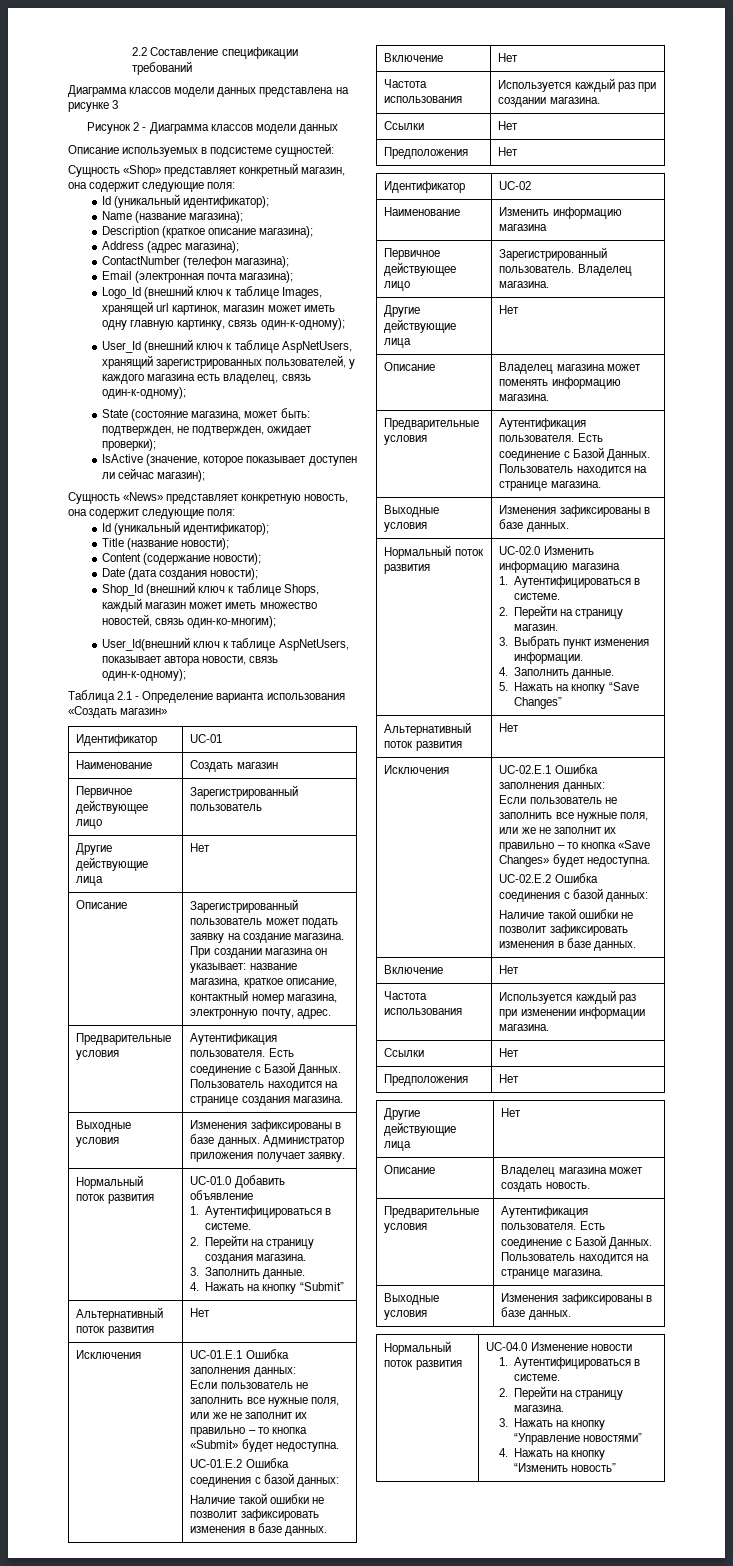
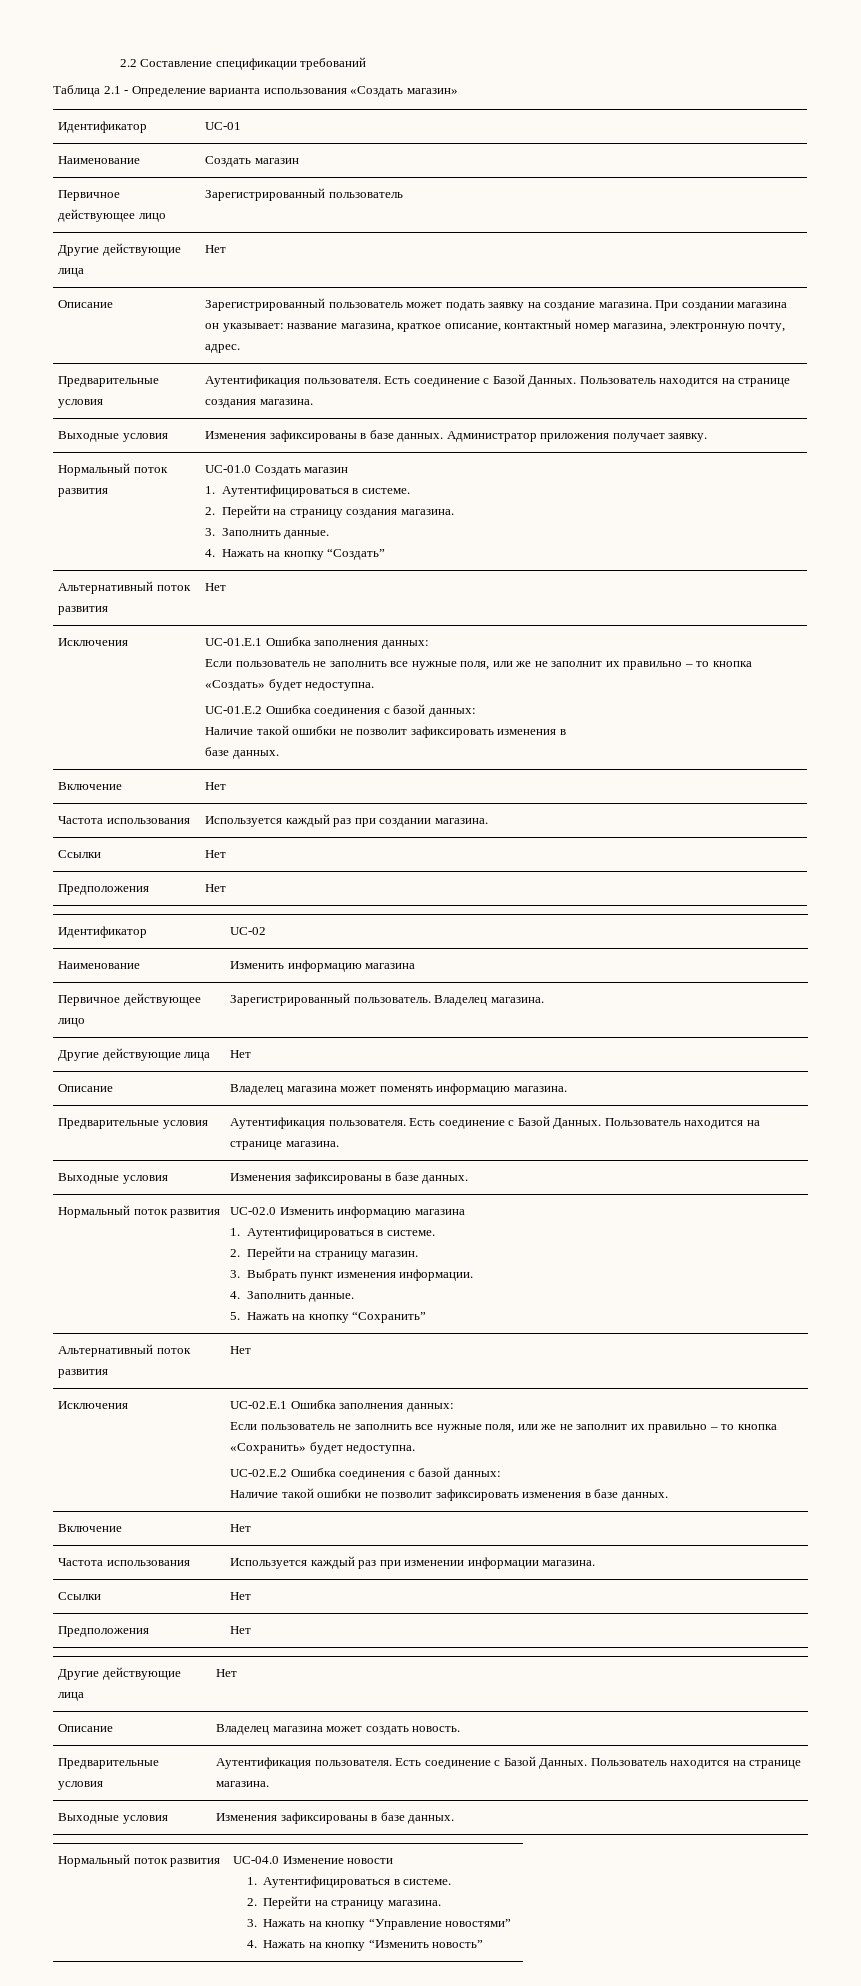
- Диаграмма классов модели данных представлена на рисунке 3
- Рисунок 2 - Диаграмма классов модели данных
- Описание используемых в подсистеме сущностей:
- Сущность «Shop» представляет конкретный магазин, она содержит следующие поля:
- Id (уникальный идентификатор);
- Name (название магазина);
- Description (краткое описание магазина);
- Address (адрес магазина);
- ContactNumber (телефон магазина);
- Email (электронная почта магазина);
- Logo_Id (внешний ключ к таблице Images, хранящей url картинок, магазин может иметь одну главную картинку, связь один-к-одному);
- User_Id (внешний ключ к таблице AspNetUsers, хранящий зарегистрированных пользователей, у каждого магазина есть владелец, связь один-к-одному);
- State (состояние магазина, может быть: подтвержден, не подтвержден, ожидает проверки);
- IsActive (значение, которое показывает доступен ли сейчас магазин);
- Сущность «News» представляет конкретную новость, она содержит следующие поля:
- Id (уникальный идентификатор);
- Title (название новости);
- Content (содержание новости);
- Date (дата создания новости);
- Shop_Id (внешний ключ к таблице Shops, каждый магазин может иметь множество новостей, связь один-ко-многим);
- User_Id(внешний ключ к таблице AspNetUsers, показывает автора новости, связь один-к-одному);
- Нормальный поток развития | UC-01.0 Добавить объявление
+ Нормальный поток развития | UC-01.0 Создать магазин
  1. Аутентифицироваться в системе.
  2. Перейти на страницу создания магазина.
  3. Заполнить данные.
- 4. Нажать на кнопку “Submit”
+ 4. Нажать на кнопку “Создать”
  Исключения | UC-01.Е.1 Ошибка заполнения данных:
- Если пользователь не заполнить все нужные поля, или же не заполнит их правильно – то кнопка «Submit» будет недоступна.
+ Если пользователь не заполнить все нужные поля, или же не заполнит их правильно – то кнопка «Создать» будет недоступна.
  UC-01.Е.2 Ошибка соединения с базой данных:
- Наличие такой ошибки не позволит зафиксировать изменения в базе данных.
+ Наличие такой ошибки не позволит зафиксировать изменения в
+ базе данных.
  Нормальный поток развития | UC-02.0 Изменить информацию магазина
  1. Аутентифицироваться в системе.
  2. Перейти на страницу магазин.
  3. Выбрать пункт изменения информации.
  4. Заполнить данные.
- 5. Нажать на кнопку “Save Changes”
+ 5. Нажать на кнопку “Сохранить”
- Если пользователь не заполнить все нужные поля, или же не заполнит их правильно – то кнопка «Save Changes» будет недоступна.
+ Если пользователь не заполнить все нужные поля, или же не заполнит их правильно – то кнопка «Сохранить» будет недоступна.

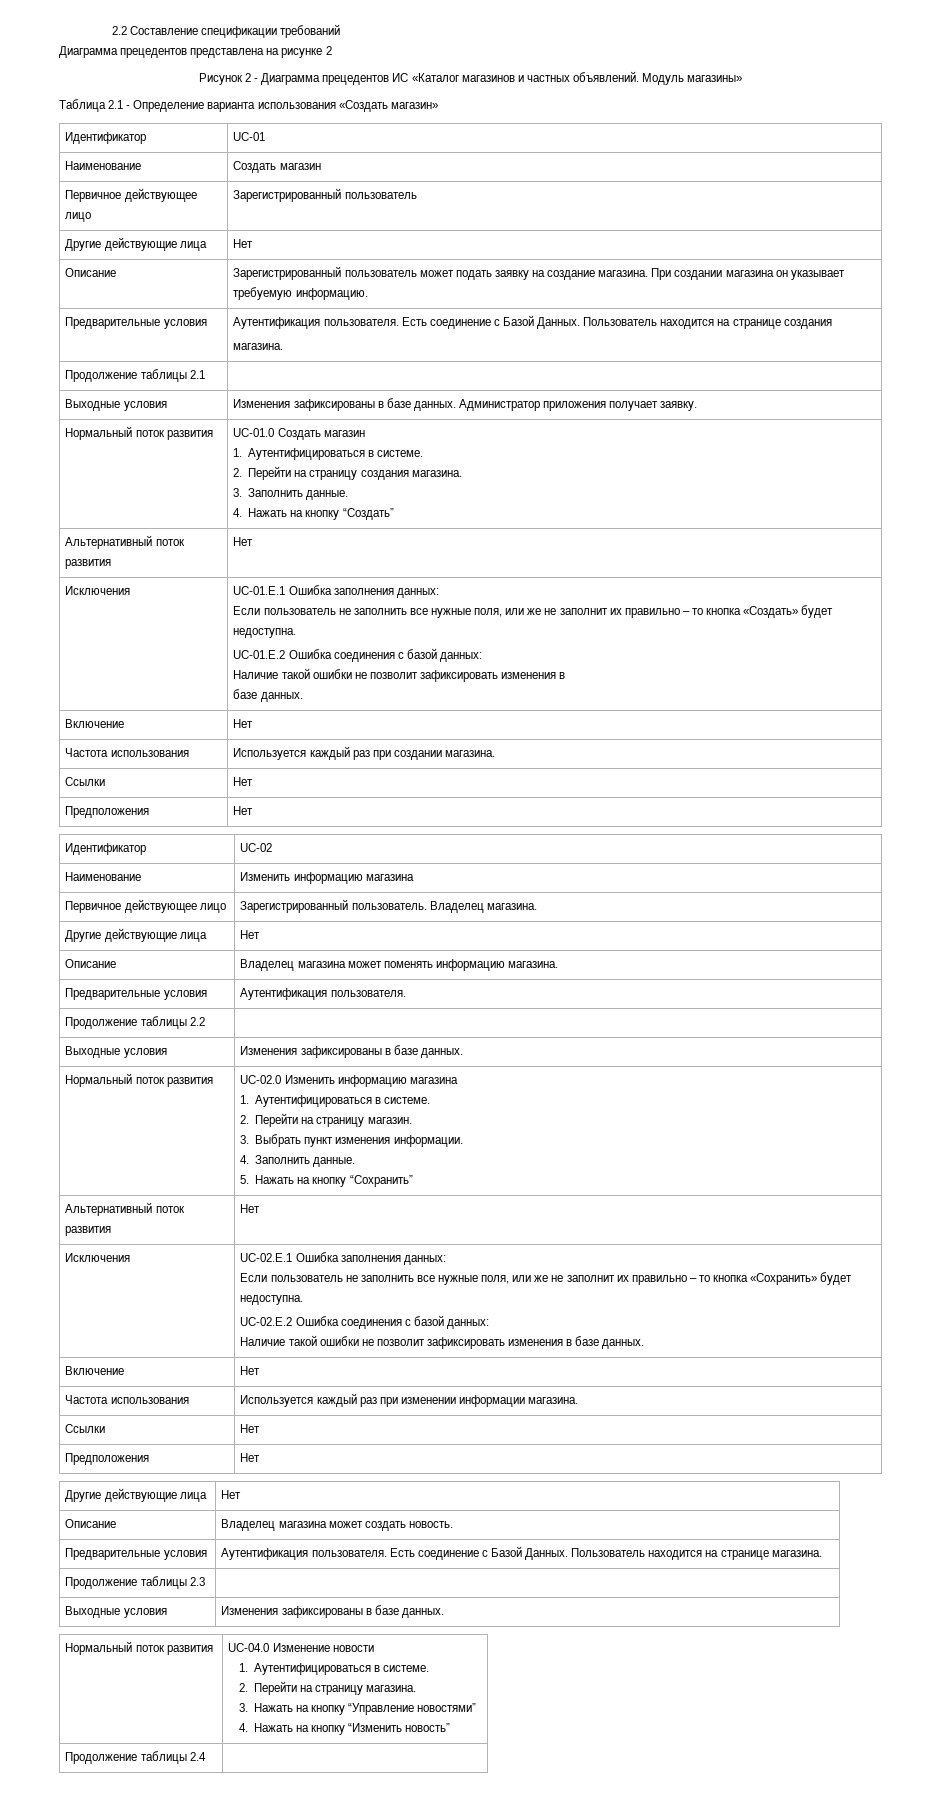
+ Диаграмма прецедентов представлена на рисунке 2
+ Рисунок 2 - Диаграмма прецедентов ИС «Каталог магазинов и частных объявлений. Модуль магазины»
- Описание | Зарегистрированный пользователь может подать заявку на создание магазина. При создании магазина он указывает: название магазина, краткое описание, контактный номер магазина, электронную почту, адрес.
+ Описание | Зарегистрированный пользователь может подать заявку на создание магазина. При создании магазина он указывает требуемую информацию.
- Предварительные условия | Аутентификация пользователя. Есть соединение с Базой Данных. Пользователь находится на странице создания магазина.
+ Предварительные условия | Аутентификация пользователя. Есть соединение с Базой Данных. Пользователь находится на странице создания
+ магазина.
+ Продолжение таблицы 2.1 |
  Описание | Владелец магазина может поменять информацию магазина.
- Предварительные условия | Аутентификация пользователя. Есть соединение с Базой Данных. Пользователь находится на странице магазина.
+ Предварительные условия | Аутентификация пользователя.
+ Продолжение таблицы 2.2 |
+ Продолжение таблицы 2.3 |
+ Продолжение таблицы 2.4 |

